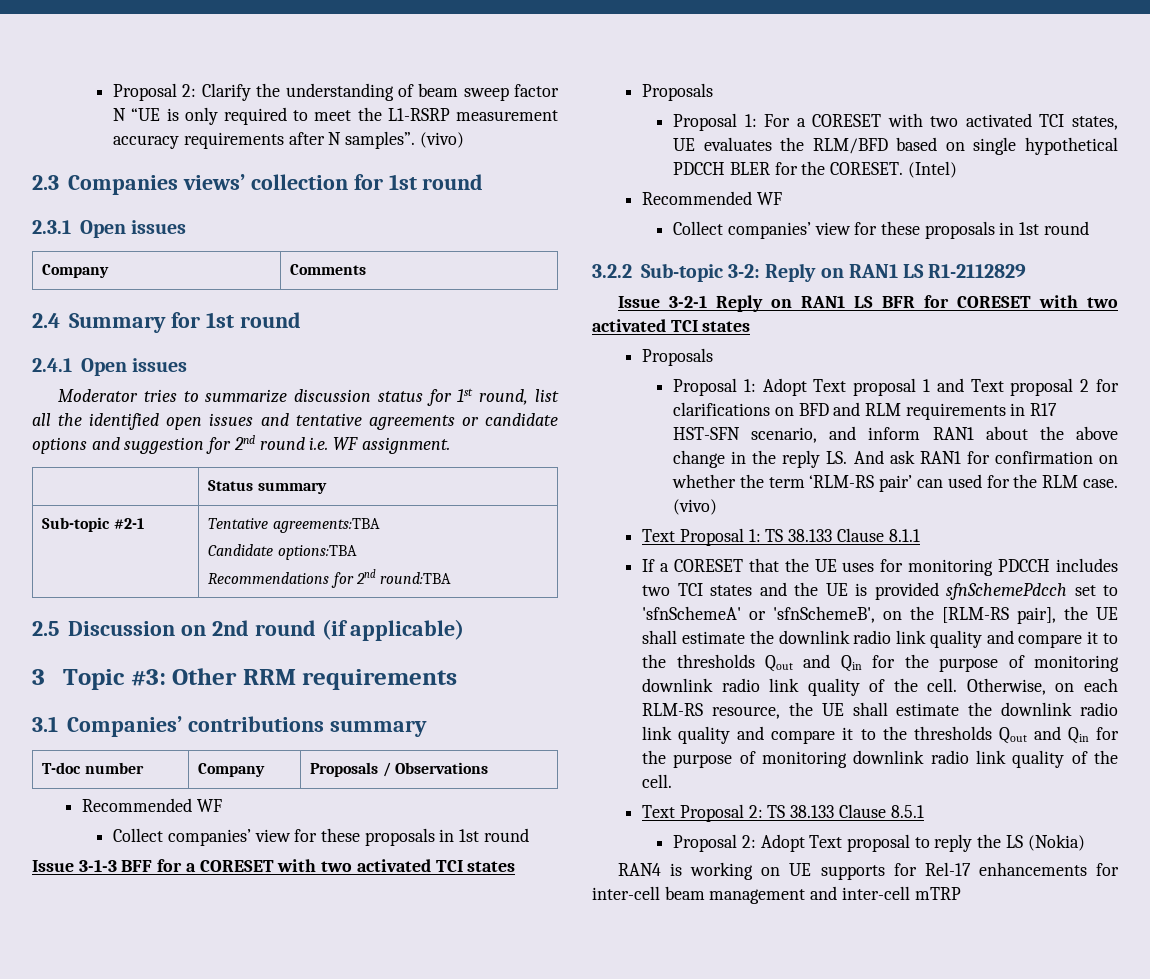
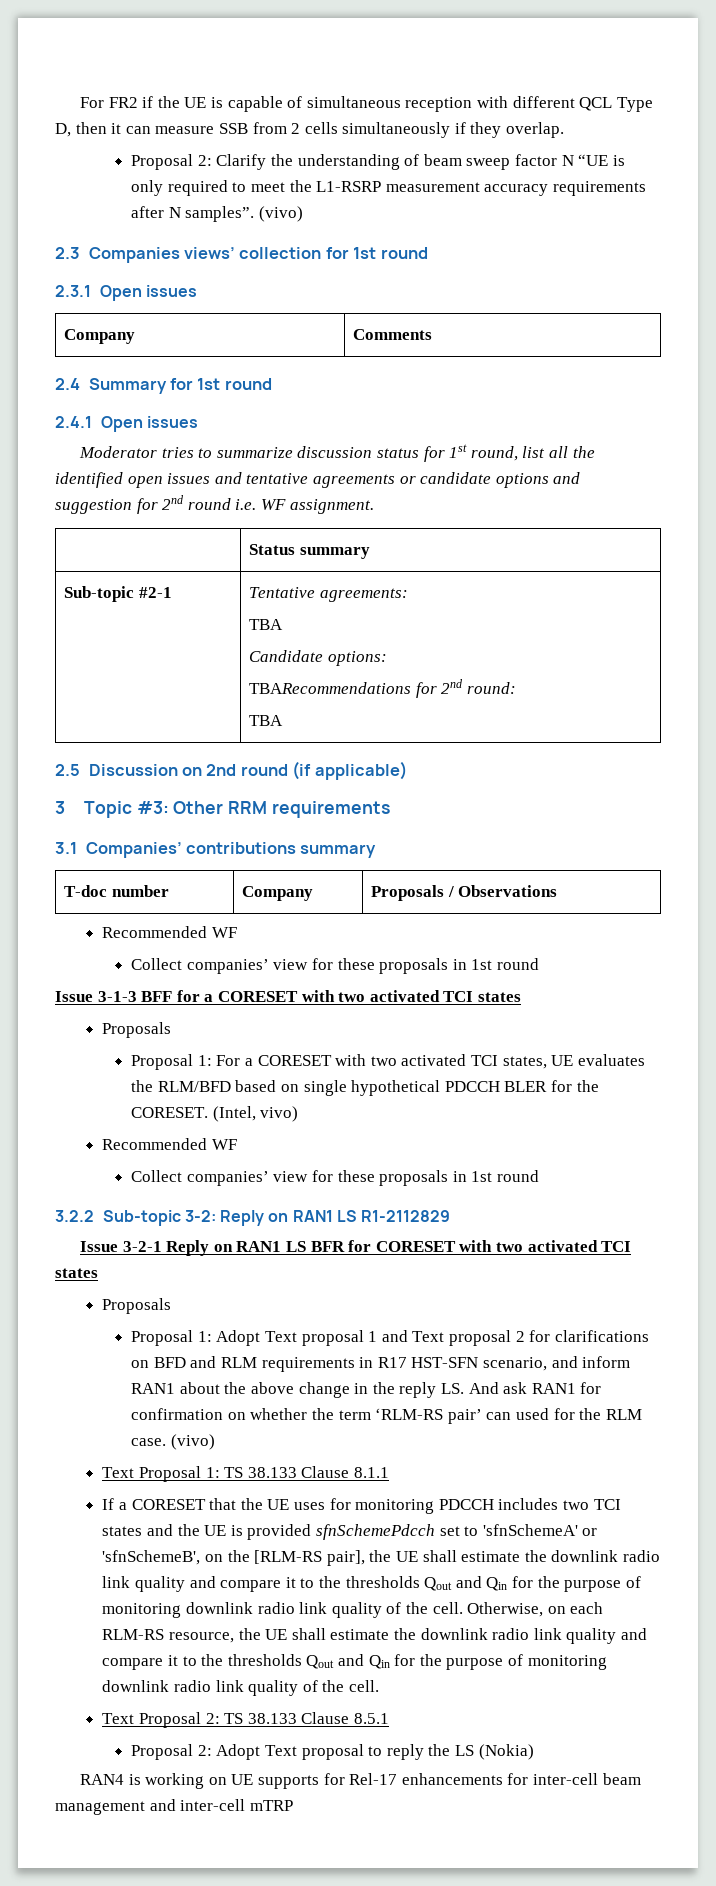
+ For FR2 if the UE is capable of simultaneous reception with different QCL Type D, then it can measure SSB from 2 cells simultaneously if they overlap.
- Sub-topic #2-1 | Tentative agreements:TBA
- Candidate options:TBA
- Recommendations for 2nd round:TBA
+ Sub-topic #2-1 | Tentative agreements:
+ TBA
+ Candidate options:
+ TBARecommendations for 2nd round:
+ TBA
- (Intel)
+ (Intel, vivo)

